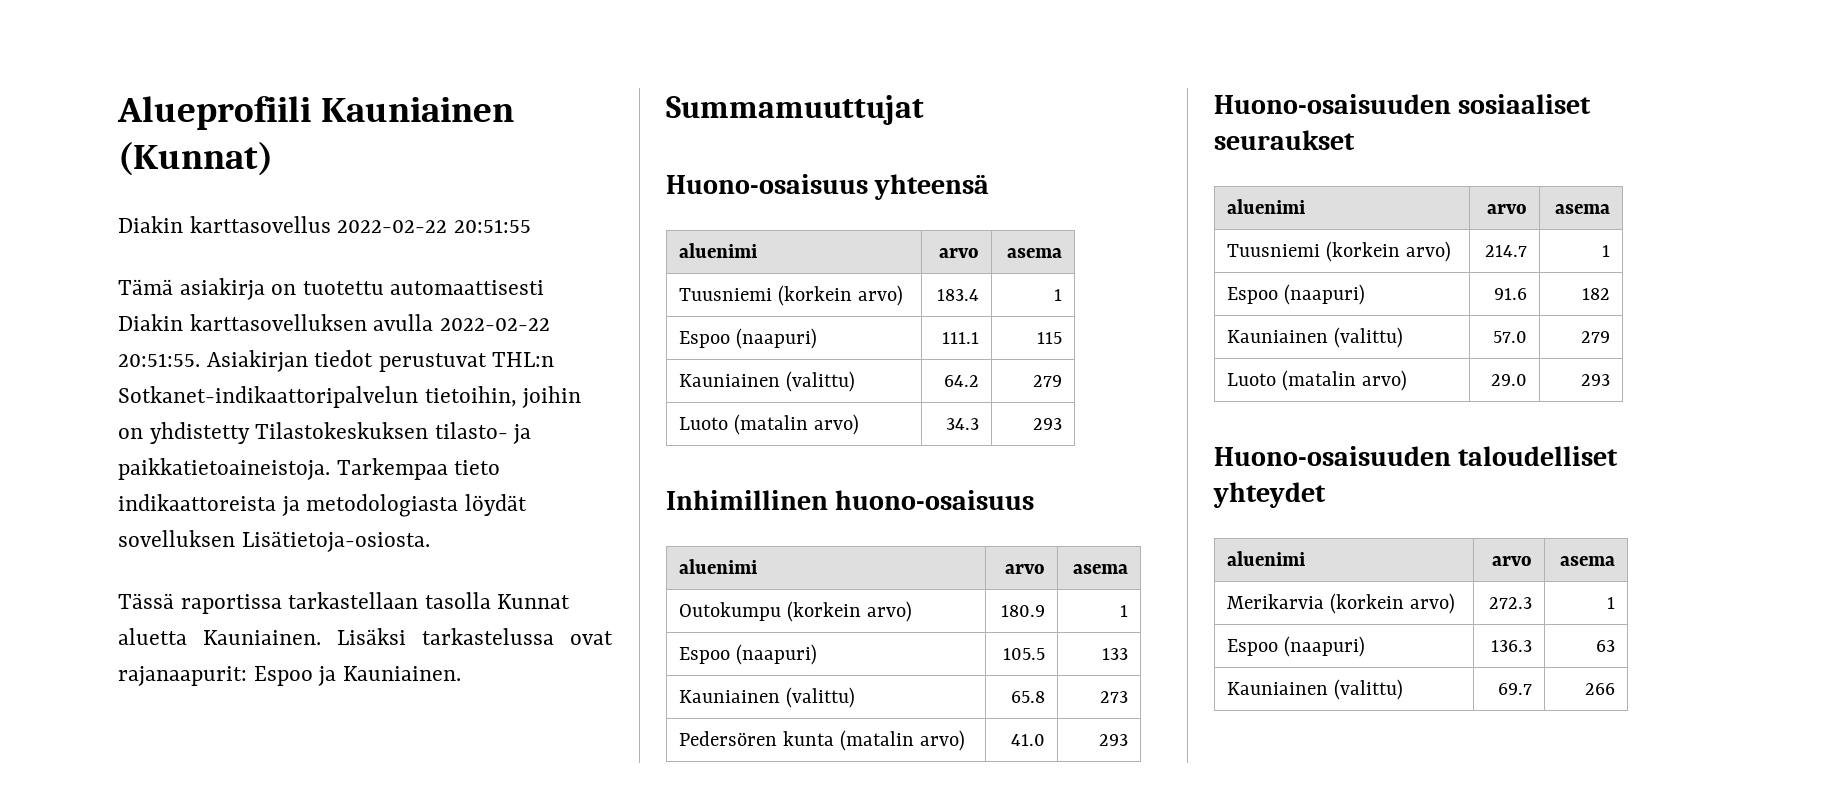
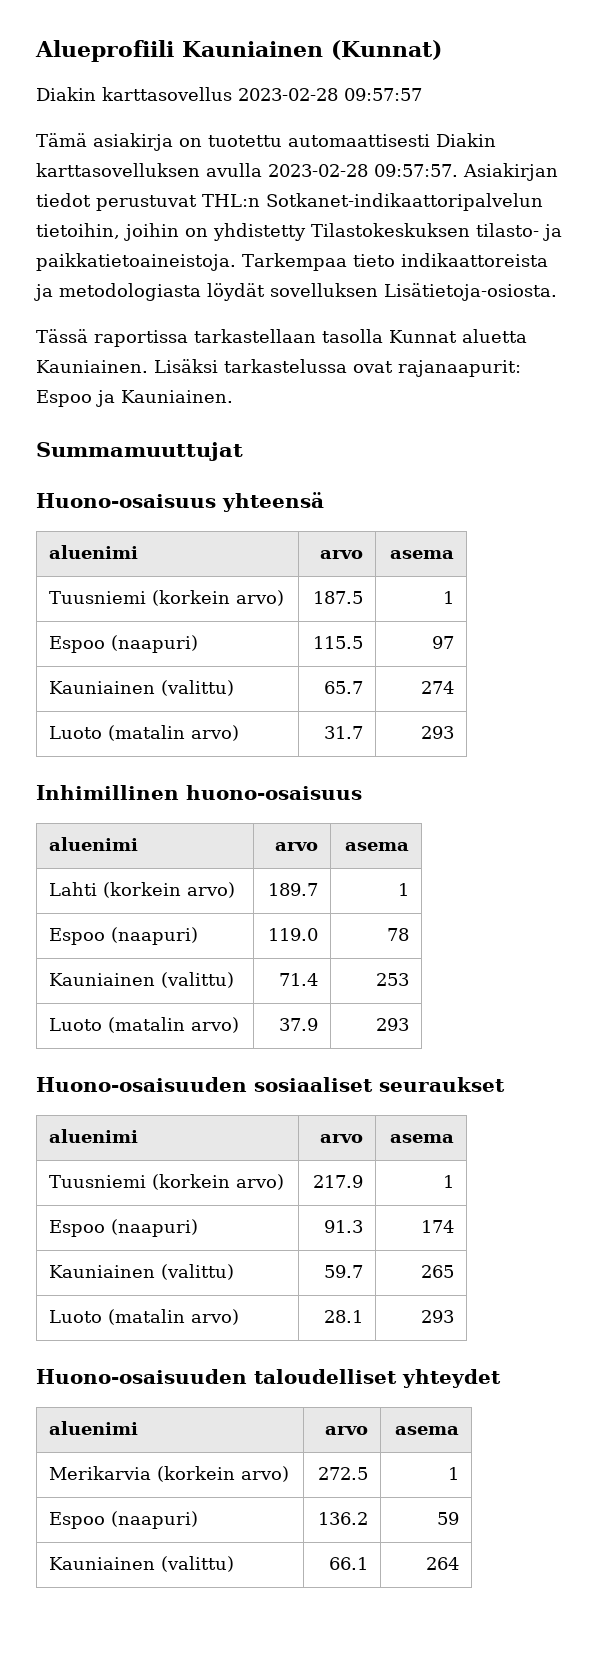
- Diakin karttasovellus 2022-02-22 20:51:55
+ Diakin karttasovellus 2023-02-28 09:57:57
- Tämä asiakirja on tuotettu automaattisesti Diakin karttasovelluksen avulla 2022-02-22 20:51:55.
+ Tämä asiakirja on tuotettu automaattisesti Diakin karttasovelluksen avulla 2023-02-28 09:57:57.
- Tuusniemi (korkein arvo) | 183.4 | 1
- Espoo (naapuri) | 111.1 | 115
- Kauniainen (valittu) | 64.2 | 279
- Luoto (matalin arvo) | 34.3 | 293
+ Tuusniemi (korkein arvo) | 187.5 | 1
+ Espoo (naapuri) | 115.5 | 97
+ Kauniainen (valittu) | 65.7 | 274
+ Luoto (matalin arvo) | 31.7 | 293
- Outokumpu (korkein arvo) | 180.9 | 1
- Espoo (naapuri) | 105.5 | 133
- Kauniainen (valittu) | 65.8 | 273
- Pedersören kunta (matalin arvo) | 41.0 | 293
+ Lahti (korkein arvo) | 189.7 | 1
+ Espoo (naapuri) | 119.0 | 78
+ Kauniainen (valittu) | 71.4 | 253
+ Luoto (matalin arvo) | 37.9 | 293
- Tuusniemi (korkein arvo) | 214.7 | 1
- Espoo (naapuri) | 91.6 | 182
- Kauniainen (valittu) | 57.0 | 279
- Luoto (matalin arvo) | 29.0 | 293
+ Tuusniemi (korkein arvo) | 217.9 | 1
+ Espoo (naapuri) | 91.3 | 174
+ Kauniainen (valittu) | 59.7 | 265
+ Luoto (matalin arvo) | 28.1 | 293
- Merikarvia (korkein arvo) | 272.3 | 1
- Espoo (naapuri) | 136.3 | 63
- Kauniainen (valittu) | 69.7 | 266
+ Merikarvia (korkein arvo) | 272.5 | 1
+ Espoo (naapuri) | 136.2 | 59
+ Kauniainen (valittu) | 66.1 | 264

